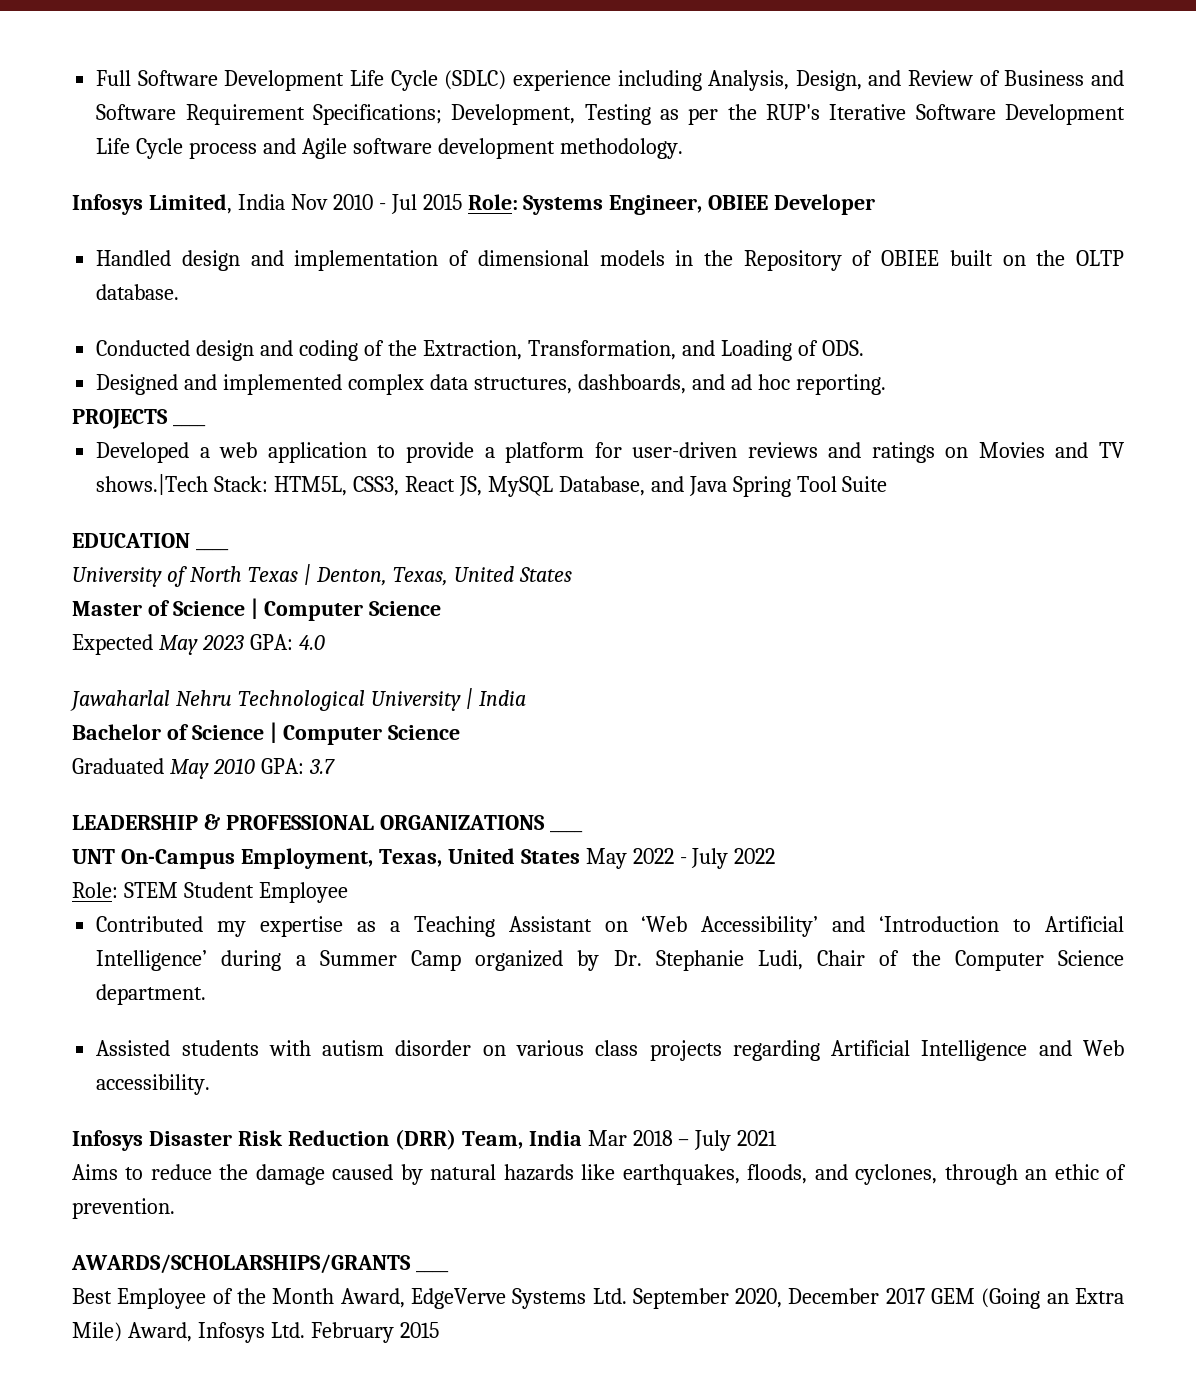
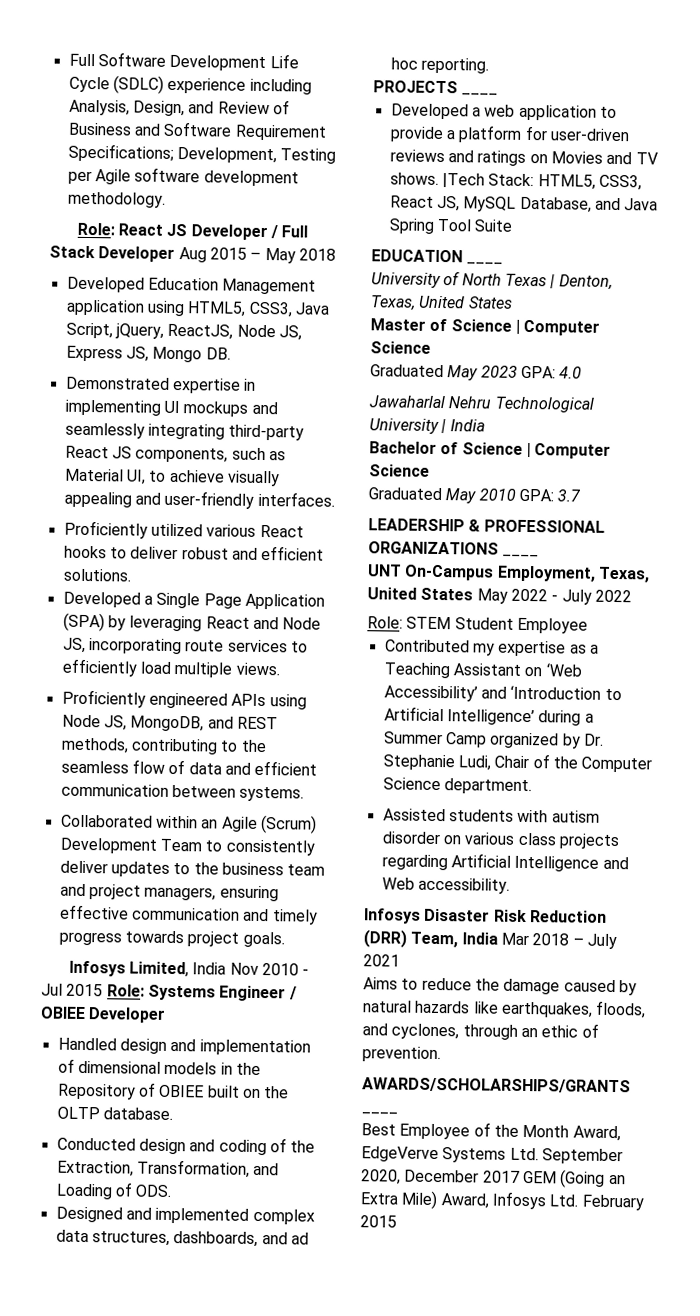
- Full Software Development Life Cycle (SDLC) experience including Analysis, Design, and Review of Business and Software Requirement Specifications; Development, Testing as per the RUP's Iterative Software Development Life Cycle process and Agile software development methodology.
+ Full Software Development Life Cycle (SDLC) experience including Analysis, Design, and Review of Business and Software Requirement Specifications; Development, Testing per Agile software development methodology.
+ Role: React JS Developer / Full Stack Developer Aug 2015 – May 2018
+ Developed Education Management application using HTML5, CSS3, Java Script, jQuery, ReactJS, Node JS, Express JS, Mongo DB.
+ Demonstrated expertise in implementing UI mockups and seamlessly integrating third-party React JS components, such as Material UI, to achieve visually appealing and user-friendly interfaces.
+ Proficiently utilized various React hooks to deliver robust and efficient solutions.
+ Developed a Single Page Application (SPA) by leveraging React and Node JS, incorporating route services to efficiently load multiple views.
+ Proficiently engineered APIs using Node JS, MongoDB, and REST methods, contributing to the seamless flow of data and efficient communication between systems.
+ Collaborated within an Agile (Scrum) Development Team to consistently deliver updates to the business team and project managers, ensuring effective communication and timely progress towards project goals.
- Infosys Limited, India Nov 2010 - Jul 2015 Role: Systems Engineer, OBIEE Developer
+ Infosys Limited, India Nov 2010 - Jul 2015 Role: Systems Engineer / OBIEE Developer
- Developed a web application to provide a platform for user-driven reviews and ratings on Movies and TV shows.|Tech Stack: HTM5L, CSS3, React JS, MySQL Database, and Java Spring Tool Suite
+ Developed a web application to provide a platform for user-driven reviews and ratings on Movies and TV shows. |Tech Stack: HTML5, CSS3, React JS, MySQL Database, and Java Spring Tool Suite
- Expected May 2023 GPA: 4.0
+ Graduated May 2023 GPA: 4.0

